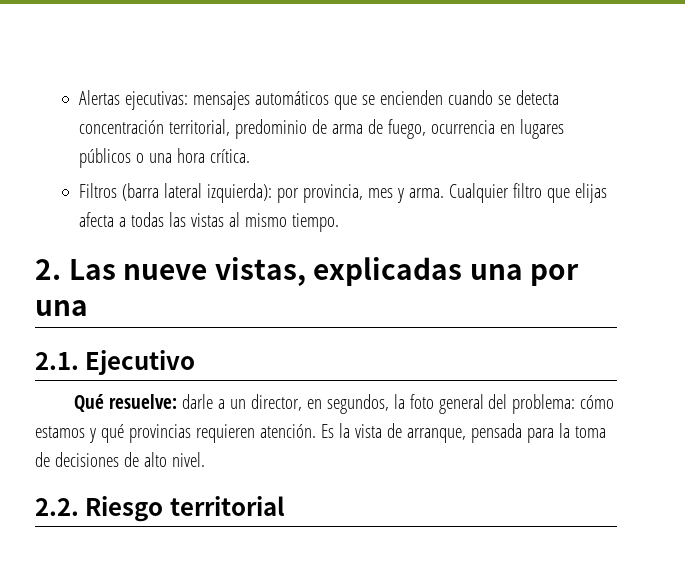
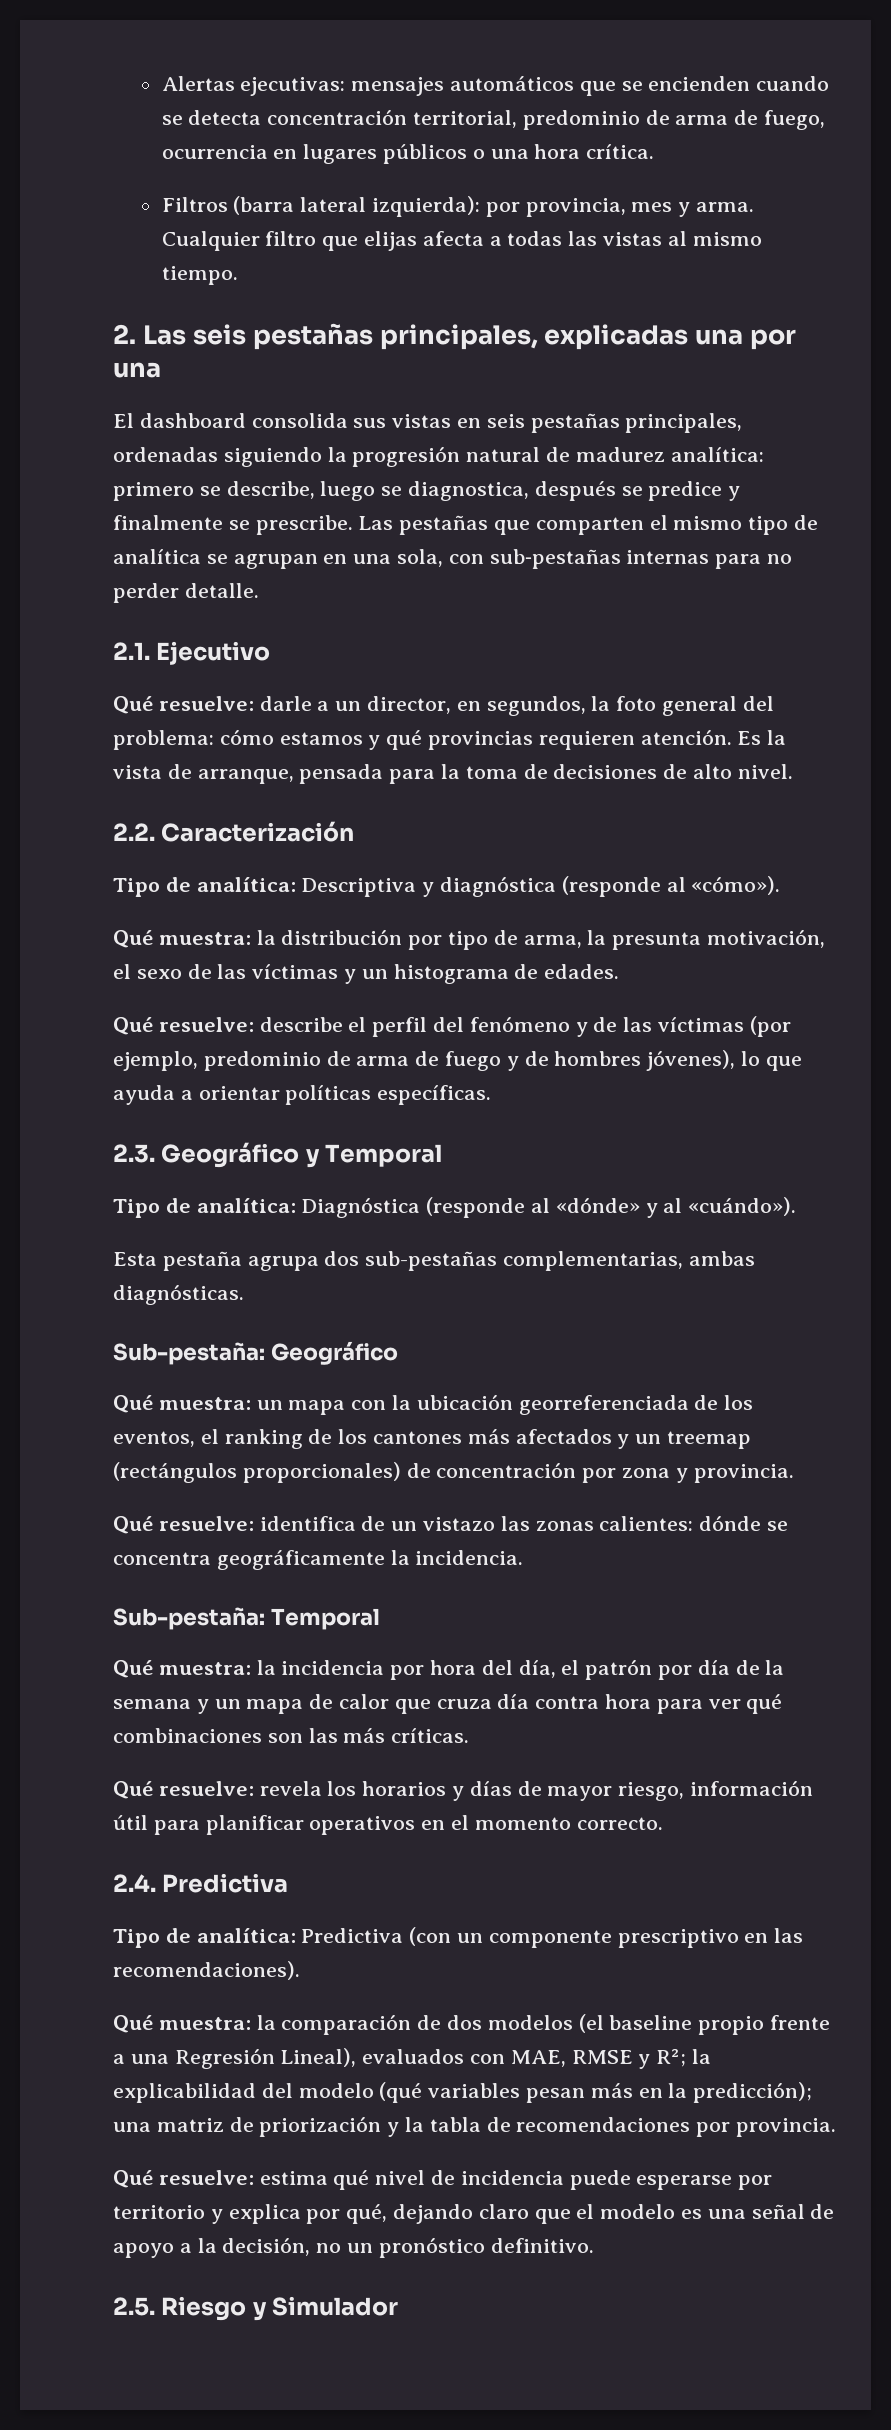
- 2. Las nueve vistas, explicadas una por una
+ 2. Las seis pestañas principales, explicadas una por una
+ El dashboard consolida sus vistas en seis pestañas principales, ordenadas siguiendo la progresión natural de madurez analítica: primero se describe, luego se diagnostica, después se predice y finalmente se prescribe. Las pestañas que comparten el mismo tipo de analítica se agrupan en una sola, con sub‑pestañas internas para no perder detalle.
- 2.2. Riesgo territorial
+ 2.2. Caracterización
+ Tipo de analítica: Descriptiva y diagnóstica (responde al «cómo»).
+ Qué muestra: la distribución por tipo de arma, la presunta motivación, el sexo de las víctimas y un histograma de edades.
+ Qué resuelve: describe el perfil del fenómeno y de las víctimas (por ejemplo, predominio de arma de fuego y de hombres jóvenes), lo que ayuda a orientar políticas específicas.
+ 2.3. Geográfico y Temporal
+ Tipo de analítica: Diagnóstica (responde al «dónde» y al «cuándo»).
+ Esta pestaña agrupa dos sub-pestañas complementarias, ambas diagnósticas.
+ Sub-pestaña: Geográfico
+ Qué muestra: un mapa con la ubicación georreferenciada de los eventos, el ranking de los cantones más afectados y un treemap (rectángulos proporcionales) de concentración por zona y provincia.
+ Qué resuelve: identifica de un vistazo las zonas calientes: dónde se concentra geográficamente la incidencia.
+ Sub-pestaña: Temporal
+ Qué muestra: la incidencia por hora del día, el patrón por día de la semana y un mapa de calor que cruza día contra hora para ver qué combinaciones son las más críticas.
+ Qué resuelve: revela los horarios y días de mayor riesgo, información útil para planificar operativos en el momento correcto.
+ 2.4. Predictiva
+ Tipo de analítica: Predictiva (con un componente prescriptivo en las recomendaciones).
+ Qué muestra: la comparación de dos modelos (el baseline propio frente a una Regresión Lineal), evaluados con MAE, RMSE y R²; la explicabilidad del modelo (qué variables pesan más en la predicción); una matriz de priorización y la tabla de recomendaciones por provincia.
+ Qué resuelve: estima qué nivel de incidencia puede esperarse por territorio y explica por qué, dejando claro que el modelo es una señal de apoyo a la decisión, no un pronóstico definitivo.
+ 2.5. Riesgo y Simulador

